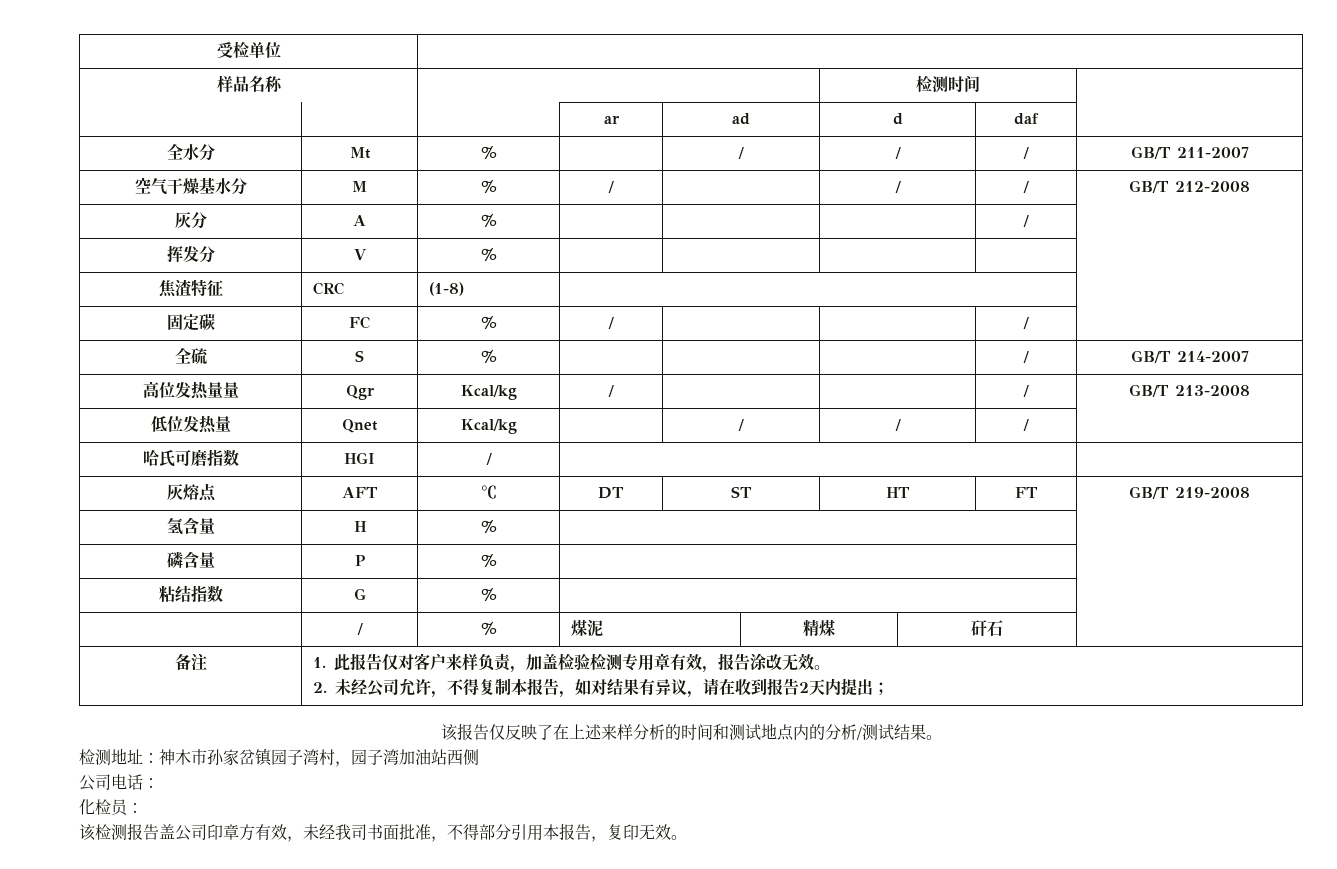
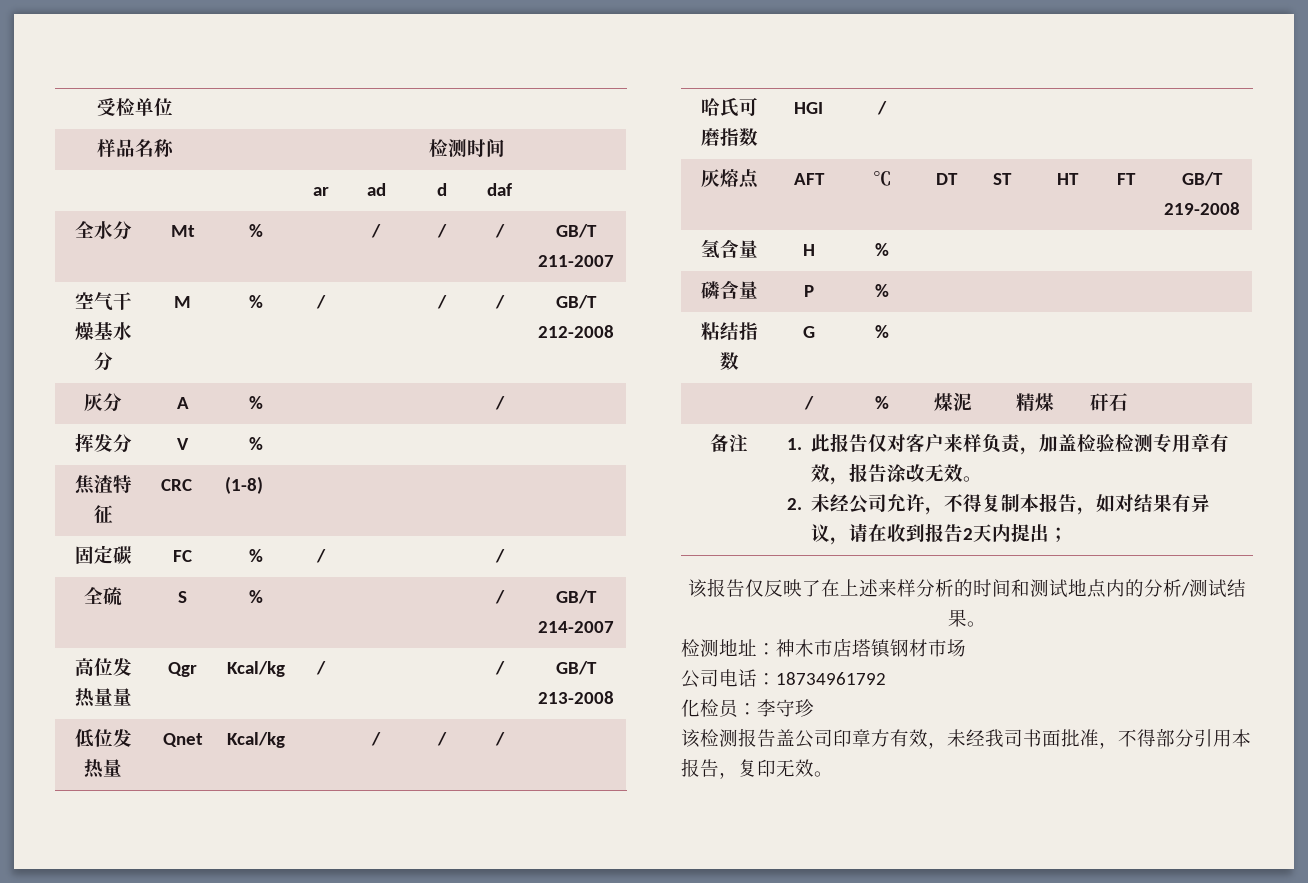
- 检测地址：神木市孙家岔镇园子湾村，园子湾加油站西侧
+ 检测地址：神木市店塔镇钢材市场
- 公司电话：
+ 公司电话：18734961792
- 化检员：
+ 化检员：李守珍

